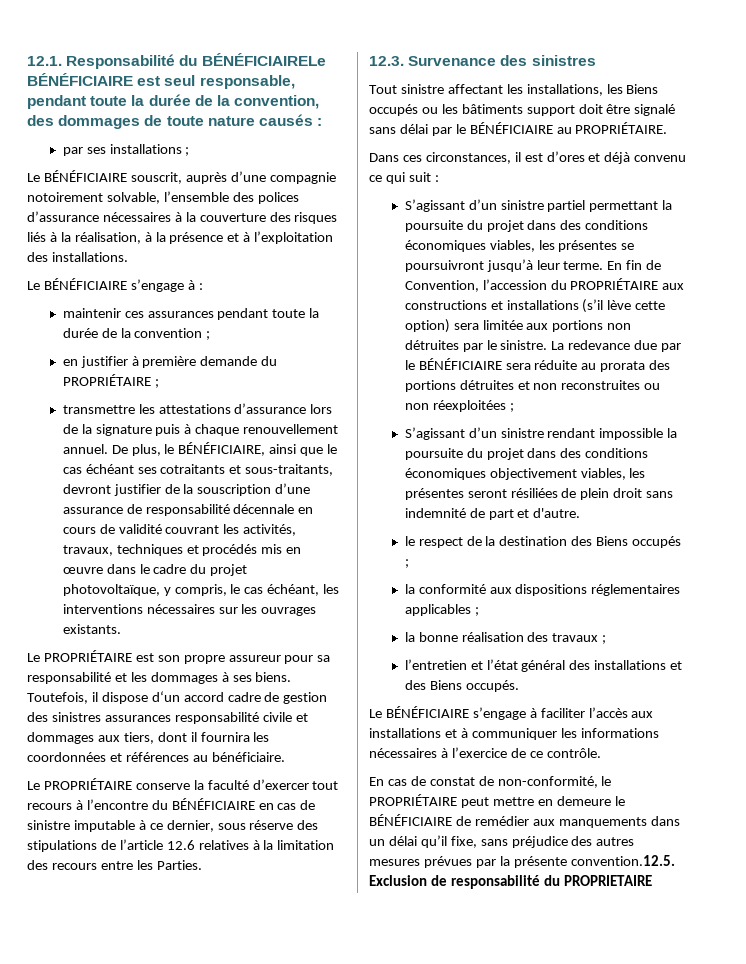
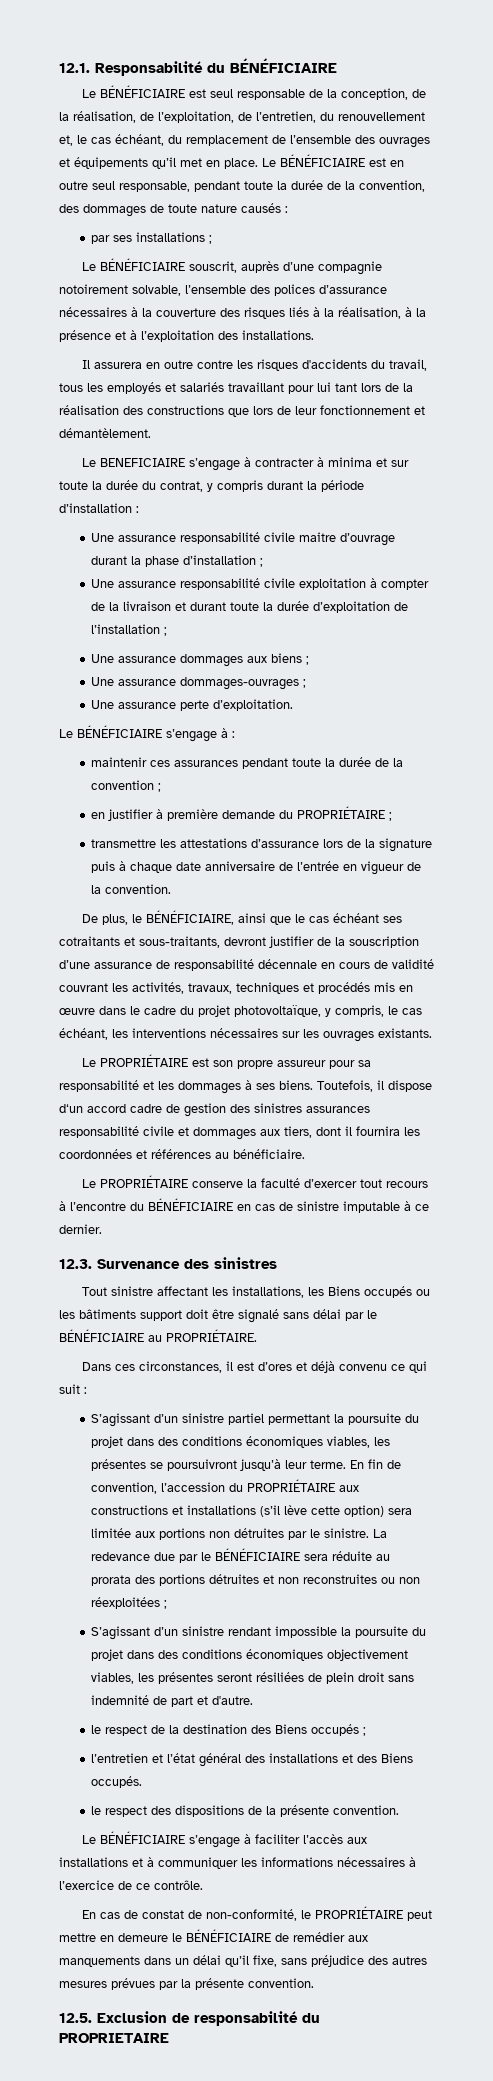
- 12.1. Responsabilité du BÉNÉFICIAIRELe BÉNÉFICIAIRE est seul responsable, pendant toute la durée de la convention, des dommages de toute nature causés :
+ 12.1. Responsabilité du BÉNÉFICIAIRE
+ Le BÉNÉFICIAIRE est seul responsable de la conception, de la réalisation, de l’exploitation, de l’entretien, du renouvellement et, le cas échéant, du remplacement de l’ensemble des ouvrages et équipements qu’il met en place. Le BÉNÉFICIAIRE est en outre seul responsable, pendant toute la durée de la convention, des dommages de toute nature causés :
+ Il assurera en outre contre les risques d'accidents du travail, tous les employés et salariés travaillant pour lui tant lors de la réalisation des constructions que lors de leur fonctionnement et démantèlement.
+ Le BENEFICIAIRE s’engage à contracter à minima et sur toute la durée du contrat, y compris durant la période d’installation :
+ Une assurance responsabilité civile maitre d’ouvrage durant la phase d’installation ;
+ Une assurance responsabilité civile exploitation à compter de la livraison et durant toute la durée d’exploitation de l’installation ;
+ Une assurance dommages aux biens ;
+ Une assurance dommages-ouvrages ;
+ Une assurance perte d’exploitation.
- transmettre les attestations d’assurance lors de la signature puis à chaque renouvellement annuel. De plus, le BÉNÉFICIAIRE, ainsi que le cas échéant ses cotraitants et sous-traitants, devront justifier de la souscription d’une assurance de responsabilité décennale en cours de validité couvrant les activités, travaux, techniques et procédés mis en œuvre dans le cadre du projet photovoltaïque, y compris, le cas échéant, les interventions nécessaires sur les ouvrages existants.
+ transmettre les attestations d’assurance lors de la signature puis à chaque date anniversaire de l’entrée en vigueur de la convention.
+ De plus, le BÉNÉFICIAIRE, ainsi que le cas échéant ses cotraitants et sous-traitants, devront justifier de la souscription d’une assurance de responsabilité décennale en cours de validité couvrant les activités, travaux, techniques et procédés mis en œuvre dans le cadre du projet photovoltaïque, y compris, le cas échéant, les interventions nécessaires sur les ouvrages existants.
- Le PROPRIÉTAIRE conserve la faculté d’exercer tout recours à l’encontre du BÉNÉFICIAIRE en cas de sinistre imputable à ce dernier, sous réserve des stipulations de l’article 12.6 relatives à la limitation des recours entre les Parties.
+ Le PROPRIÉTAIRE conserve la faculté d’exercer tout recours à l’encontre du BÉNÉFICIAIRE en cas de sinistre imputable à ce dernier.
- En fin de Convention, l’accession du PROPRIÉTAIRE aux constructions et installations (s’il lève cette option) sera limitée aux portions non détruites par le sinistre.
+ En fin de convention, l’accession du PROPRIÉTAIRE aux constructions et installations (s’il lève cette option) sera limitée aux portions non détruites par le sinistre.
- la conformité aux dispositions réglementaires applicables ;
- la bonne réalisation des travaux ;
+ le respect des dispositions de la présente convention.
- En cas de constat de non-conformité, le PROPRIÉTAIRE peut mettre en demeure le BÉNÉFICIAIRE de remédier aux manquements dans un délai qu’il fixe, sans préjudice des autres mesures prévues par la présente convention.12.5. Exclusion de responsabilité du PROPRIETAIRE
+ En cas de constat de non-conformité, le PROPRIÉTAIRE peut mettre en demeure le BÉNÉFICIAIRE de remédier aux manquements dans un délai qu’il fixe, sans préjudice des autres mesures prévues par la présente convention.
+ 12.5. Exclusion de responsabilité du PROPRIETAIRE

